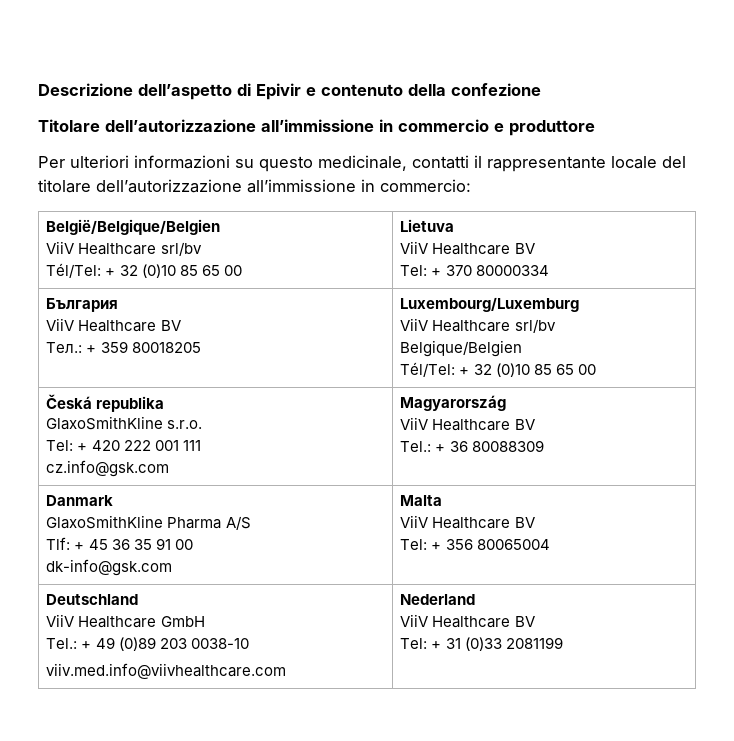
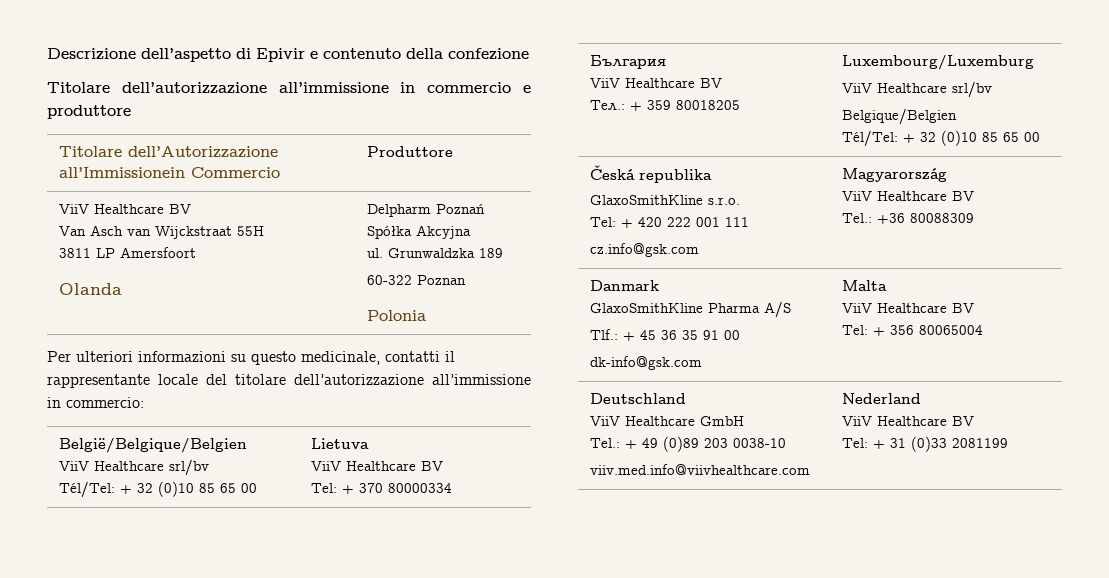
+ Titolare dell’Autorizzazione all’Immissionein Commercio | Produttore
+ ViiV Healthcare BV
+ Van Asch van Wijckstraat 55H
+ 3811 LP Amersfoort
+ Olanda | Delpharm Poznań Spółka Akcyjna
+ ul. Grunwaldzka 189
+ 60-322 Poznan
+ Polonia
  Česká republika
  GlaxoSmithKline s.r.o.
  Tel: + 420 222 001 111
  cz.info@gsk.com | Magyarország
  ViiV Healthcare BV
- Tel.: + 36 80088309
+ Tel.: +36 80088309
  Danmark
  GlaxoSmithKline Pharma A/S
- Tlf: + 45 36 35 91 00
+ Tlf.: + 45 36 35 91 00

